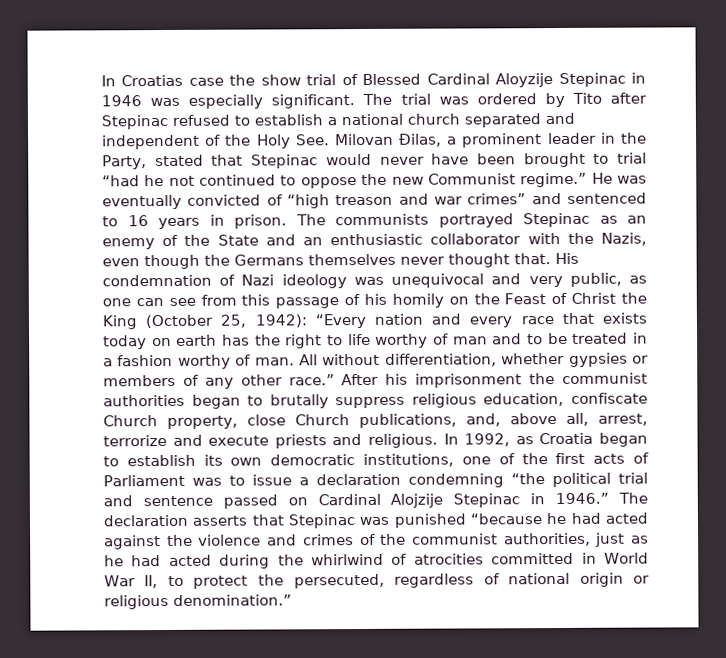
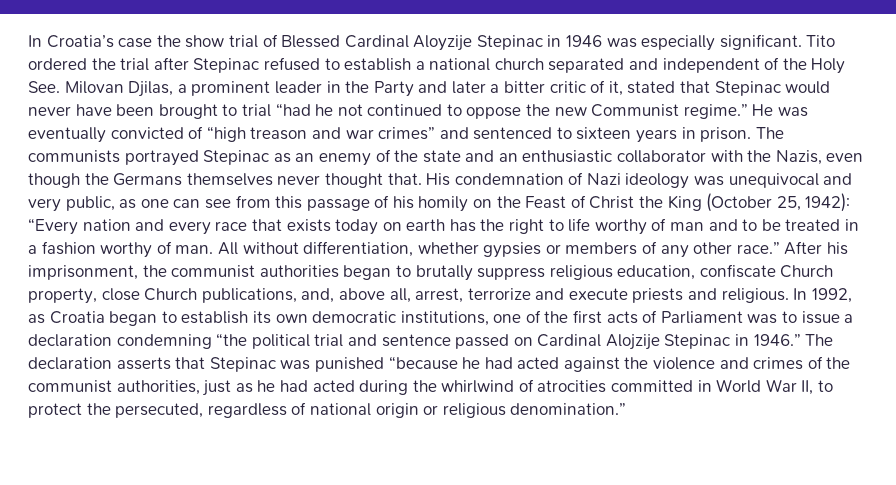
- In Croatias case the show trial of Blessed Cardinal Aloyzije Stepinac in 1946 was especially significant.
+ In Croatia’s case the show trial of Blessed Cardinal Aloyzije Stepinac in 1946 was especially significant.
- The trial was ordered by Tito after Stepinac refused to establish a national church separated and independent of the Holy See. Milovan Đilas, a prominent leader in the Party, stated that Stepinac would never have been brought to trial “had he not continued to oppose the new Communist regime.”
+ Tito ordered the trial after Stepinac refused to establish a national church separated and independent of the Holy See. Milovan Djilas, a prominent leader in the Party and later a bitter critic of it, stated that Stepinac would never have been brought to trial “had he not continued to oppose the new Communist regime.”
- He was eventually convicted of “high treason and war crimes” and sentenced to 16 years in prison.
+ He was eventually convicted of “high treason and war crimes” and sentenced to sixteen years in prison.
- The communists portrayed Stepinac as an enemy of the State and an enthusiastic collaborator with the Nazis, even though the Germans themselves never thought that.
+ The communists portrayed Stepinac as an enemy of the state and an enthusiastic collaborator with the Nazis, even though the Germans themselves never thought that.
- After his imprisonment the communist authorities began to brutally suppress religious education, confiscate Church property, close Church publications, and, above all, arrest, terrorize and execute priests and religious.
+ After his imprisonment, the communist authorities began to brutally suppress religious education, confiscate Church property, close Church publications, and, above all, arrest, terrorize and execute priests and religious.

